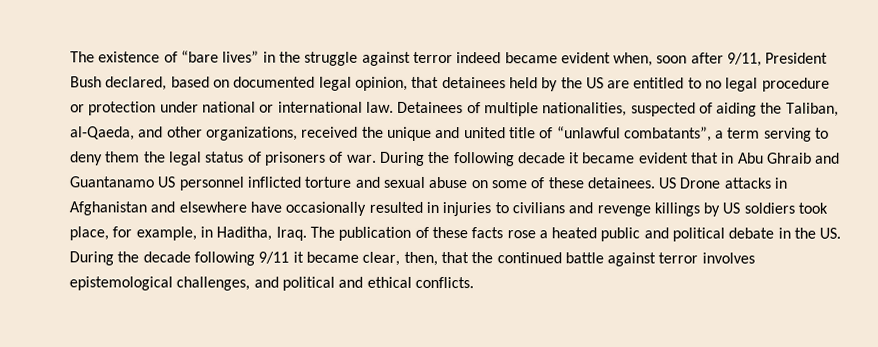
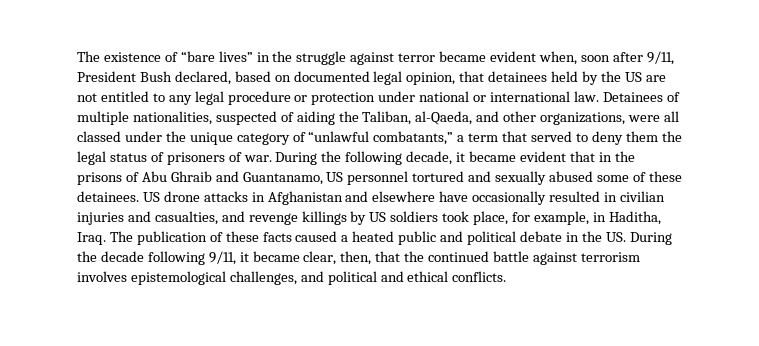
- The existence of “bare lives” in the struggle against terror indeed became evident when, soon after 9/11, President Bush declared, based on documented legal opinion, that detainees held by the US are entitled to no legal procedure or protection under national or international law.
+ The existence of “bare lives” in the struggle against terror became evident when, soon after 9/11, President Bush declared, based on documented legal opinion, that detainees held by the US are not entitled to any legal procedure or protection under national or international law.
- Detainees of multiple nationalities, suspected of aiding the Taliban, al-Qaeda, and other organizations, received the unique and united title of “unlawful combatants”, a term serving to deny them the legal status of prisoners of war.
+ Detainees of multiple nationalities, suspected of aiding the Taliban, al-Qaeda, and other organizations, were all classed under the unique category of “unlawful combatants,” a term that served to deny them the legal status of prisoners of war.
- During the following decade it became evident that in Abu Ghraib and Guantanamo US personnel inflicted torture and sexual abuse on some of these detainees.
+ During the following decade, it became evident that in the prisons of Abu Ghraib and Guantanamo, US personnel tortured and sexually abused some of these detainees.
- US Drone attacks in Afghanistan and elsewhere have occasionally resulted in injuries to civilians and revenge killings by US soldiers took place, for example, in Haditha, Iraq.
+ US drone attacks in Afghanistan and elsewhere have occasionally resulted in civilian injuries and casualties, and revenge killings by US soldiers took place, for example, in Haditha, Iraq.
- The publication of these facts rose a heated public and political debate in the US. During the decade following 9/11 it became clear, then, that the continued battle against terror involves epistemological challenges, and political and ethical conflicts.
+ The publication of these facts caused a heated public and political debate in the US. During the decade following 9/11, it became clear, then, that the continued battle against terrorism involves epistemological challenges, and political and ethical conflicts.

